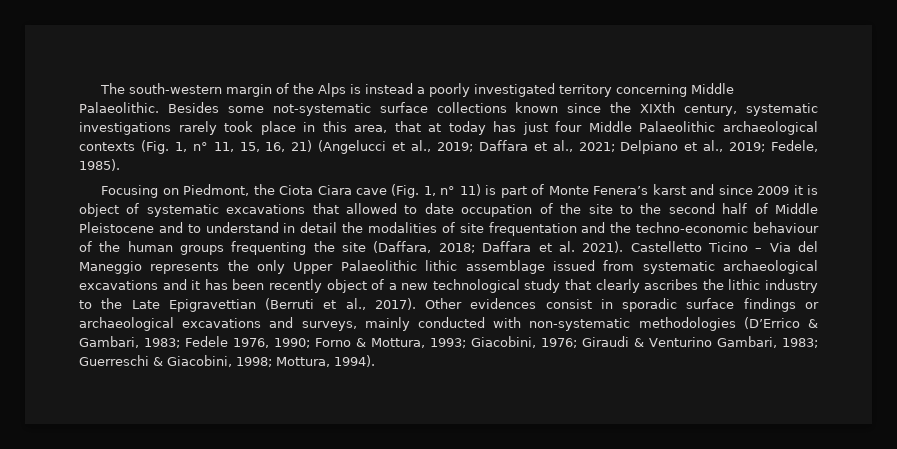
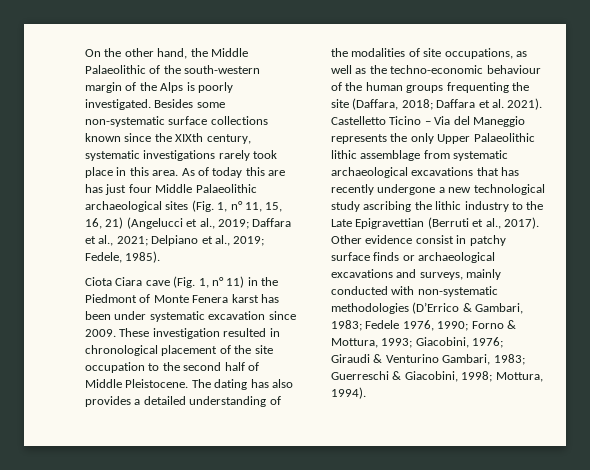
- The south-western margin of the Alps is instead a poorly investigated territory concerning Middle Palaeolithic.
+ On the other hand, the Middle Palaeolithic of the south-western margin of the Alps is poorly investigated.
- Besides some not-systematic surface collections known since the XIXth century, systematic investigations rarely took place in this area, that at today has just four Middle Palaeolithic archaeological contexts (Fig. 1, n° 11, 15, 16, 21) (Angelucci et al., 2019; Daffara et al., 2021; Delpiano et al., 2019; Fedele, 1985).
+ Besides some non-systematic surface collections known since the XIXth century, systematic investigations rarely took place in this area. As of today this are has just four Middle Palaeolithic archaeological sites (Fig. 1, n° 11, 15, 16, 21) (Angelucci et al., 2019; Daffara et al., 2021; Delpiano et al., 2019; Fedele, 1985).
- Focusing on Piedmont, the Ciota Ciara cave (Fig. 1, n° 11) is part of Monte Fenera’s karst and since 2009 it is object of systematic excavations that allowed to date occupation of the site to the second half of Middle Pleistocene and to understand in detail the modalities of site frequentation and the techno-economic behaviour of the human groups frequenting the site (Daffara, 2018; Daffara et al. 2021).
+ Ciota Ciara cave (Fig. 1, n° 11) in the Piedmont of Monte Fenera karst has been under systematic excavation since 2009. These investigation resulted in chronological placement of the site occupation to the second half of Middle Pleistocene. The dating has also provides a detailed understanding of the modalities of site occupations, as well as the techno-economic behaviour of the human groups frequenting the site (Daffara, 2018; Daffara et al. 2021).
- Castelletto Ticino – Via del Maneggio represents the only Upper Palaeolithic lithic assemblage issued from systematic archaeological excavations and it has been recently object of a new technological study that clearly ascribes the lithic industry to the Late Epigravettian (Berruti et al., 2017).
+ Castelletto Ticino – Via del Maneggio represents the only Upper Palaeolithic lithic assemblage from systematic archaeological excavations that has recently undergone a new technological study ascribing the lithic industry to the Late Epigravettian (Berruti et al., 2017).
- Other evidences consist in sporadic surface findings or archaeological excavations and surveys, mainly conducted with non-systematic methodologies (D’Errico & Gambari, 1983; Fedele 1976, 1990; Forno & Mottura, 1993; Giacobini, 1976; Giraudi & Venturino Gambari, 1983; Guerreschi & Giacobini, 1998; Mottura, 1994).
+ Other evidence consist in patchy surface finds or archaeological excavations and surveys, mainly conducted with non-systematic methodologies (D’Errico & Gambari, 1983; Fedele 1976, 1990; Forno & Mottura, 1993; Giacobini, 1976; Giraudi & Venturino Gambari, 1983; Guerreschi & Giacobini, 1998; Mottura, 1994).

